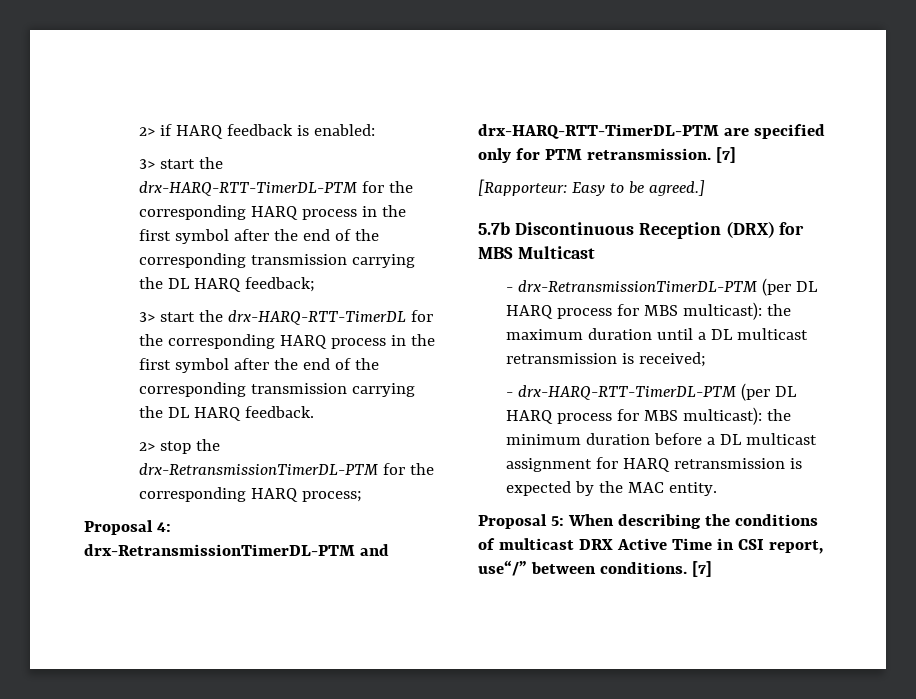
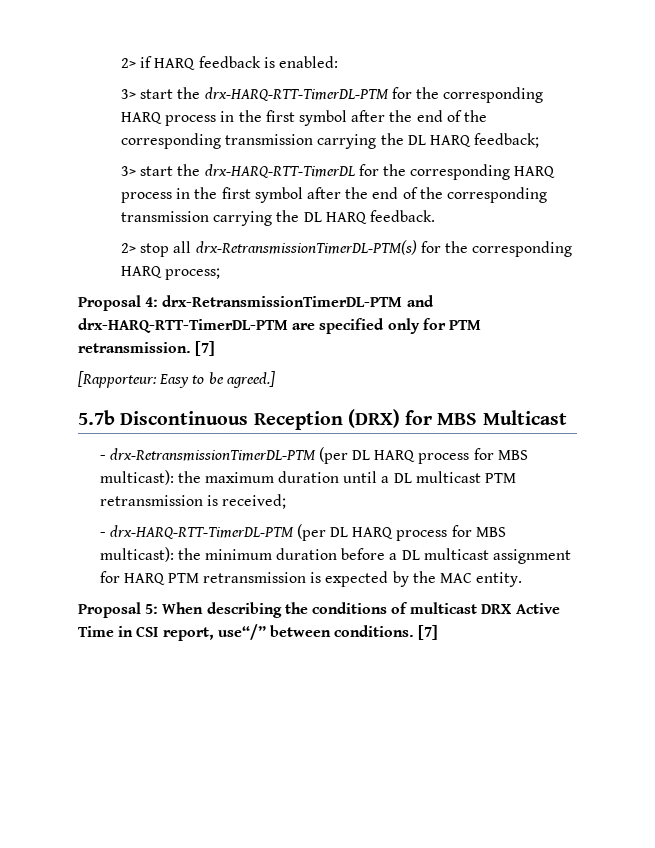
- 2> stop the drx-RetransmissionTimerDL-PTM for the corresponding HARQ process;
+ 2> stop all drx-RetransmissionTimerDL-PTM(s) for the corresponding HARQ process;
- - drx-RetransmissionTimerDL-PTM (per DL HARQ process for MBS multicast): the maximum duration until a DL multicast retransmission is received;
+ - drx-RetransmissionTimerDL-PTM (per DL HARQ process for MBS multicast): the maximum duration until a DL multicast PTM retransmission is received;
- - drx-HARQ-RTT-TimerDL-PTM (per DL HARQ process for MBS multicast): the minimum duration before a DL multicast assignment for HARQ retransmission is expected by the MAC entity.
+ - drx-HARQ-RTT-TimerDL-PTM (per DL HARQ process for MBS multicast): the minimum duration before a DL multicast assignment for HARQ PTM retransmission is expected by the MAC entity.

